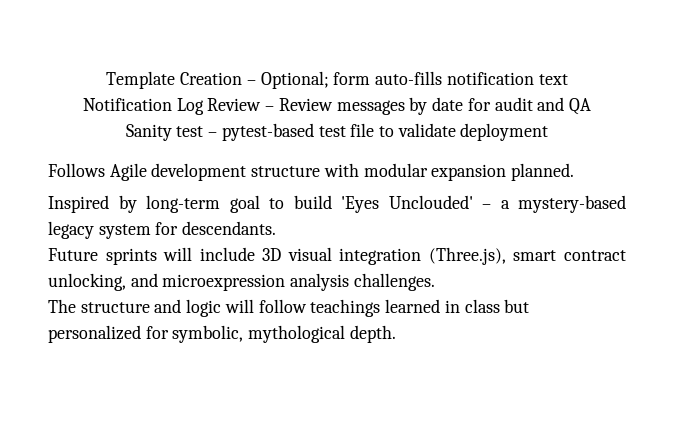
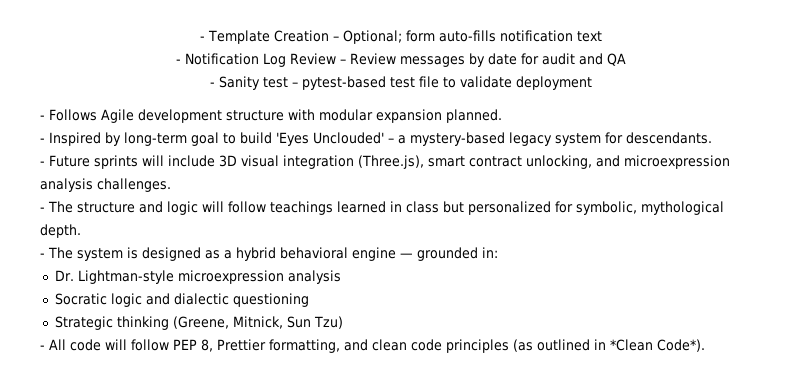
- Template Creation – Optional; form auto-fills notification text
+ - Template Creation – Optional; form auto-fills notification text
- Notification Log Review – Review messages by date for audit and QA
+ - Notification Log Review – Review messages by date for audit and QA
- Sanity test – pytest-based test file to validate deployment
+ - Sanity test – pytest-based test file to validate deployment
- Follows Agile development structure with modular expansion planned.
+ - Follows Agile development structure with modular expansion planned.
- Inspired by long-term goal to build 'Eyes Unclouded' – a mystery-based legacy system for descendants.
+ - Inspired by long-term goal to build 'Eyes Unclouded' – a mystery-based legacy system for descendants.
- Future sprints will include 3D visual integration (Three.js), smart contract unlocking, and microexpression analysis challenges.
+ - Future sprints will include 3D visual integration (Three.js), smart contract unlocking, and microexpression analysis challenges.
- The structure and logic will follow teachings learned in class but personalized for symbolic, mythological depth.
+ - The structure and logic will follow teachings learned in class but personalized for symbolic, mythological depth.
+ - The system is designed as a hybrid behavioral engine — grounded in:
+ Dr. Lightman-style microexpression analysis
+ Socratic logic and dialectic questioning
+ Strategic thinking (Greene, Mitnick, Sun Tzu)
+ - All code will follow PEP 8, Prettier formatting, and clean code principles (as outlined in *Clean Code*).

